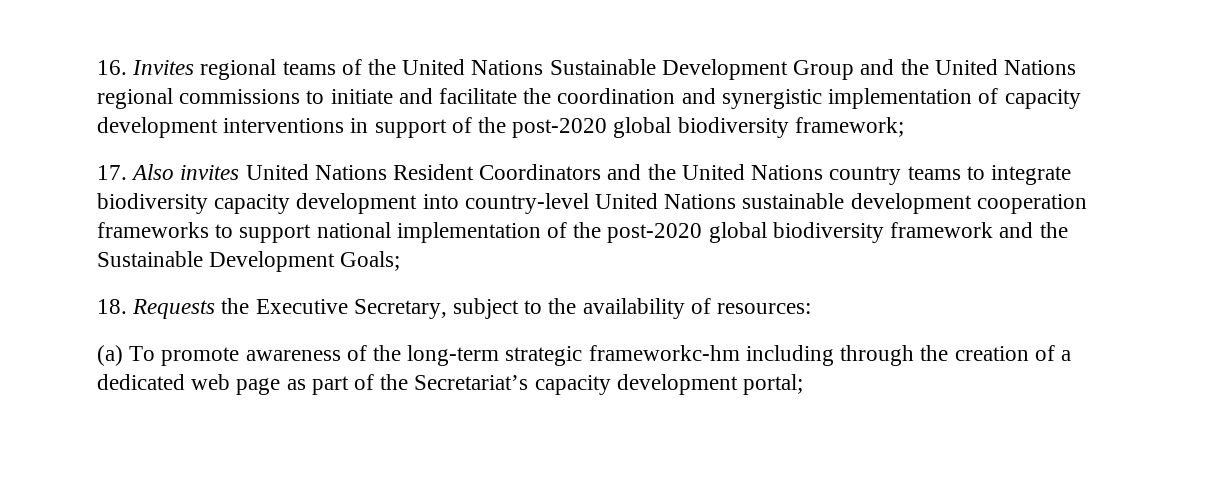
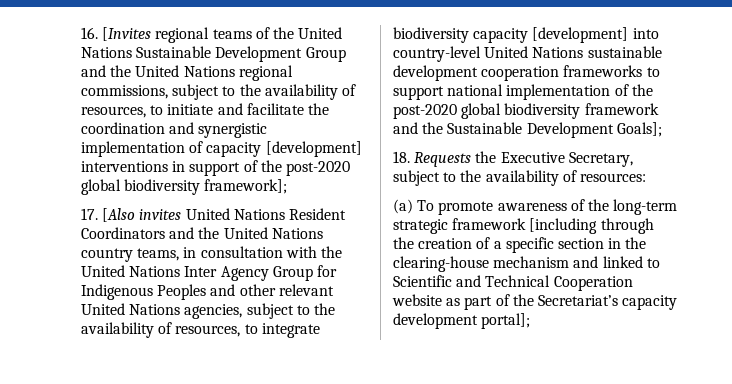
- 16. Invites regional teams of the United Nations Sustainable Development Group and the United Nations regional commissions to initiate and facilitate the coordination and synergistic implementation of capacity development interventions in support of the post-2020 global biodiversity framework;
+ 16. [Invites regional teams of the United Nations Sustainable Development Group and the United Nations regional commissions, subject to the availability of resources, to initiate and facilitate the coordination and synergistic implementation of capacity [development] interventions in support of the post-2020 global biodiversity framework];
- 17. Also invites United Nations Resident Coordinators and the United Nations country teams to integrate biodiversity capacity development into country-level United Nations sustainable development cooperation frameworks to support national implementation of the post-2020 global biodiversity framework and the Sustainable Development Goals;
+ 17. [Also invites United Nations Resident Coordinators and the United Nations country teams, in consultation with the United Nations Inter Agency Group for Indigenous Peoples and other relevant United Nations agencies, subject to the availability of resources, to integrate biodiversity capacity [development] into country-level United Nations sustainable development cooperation frameworks to support national implementation of the post-2020 global biodiversity framework and the Sustainable Development Goals];
- (a) To promote awareness of the long-term strategic frameworkc-hm including through the creation of a dedicated web page as part of the Secretariat’s capacity development portal;
+ (a) To promote awareness of the long-term strategic framework [including through the creation of a specific section in the clearing-house mechanism and linked to Scientific and Technical Cooperation website as part of the Secretariat’s capacity development portal];

